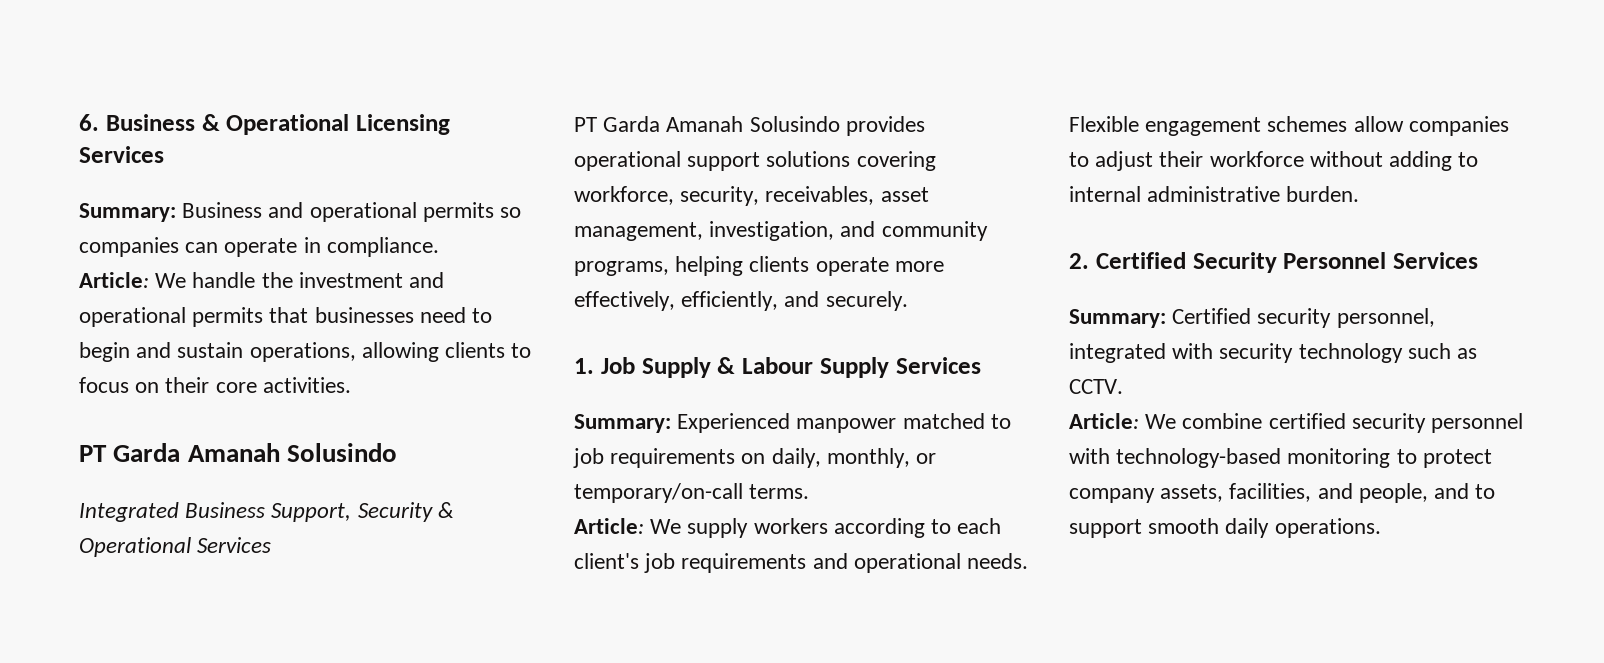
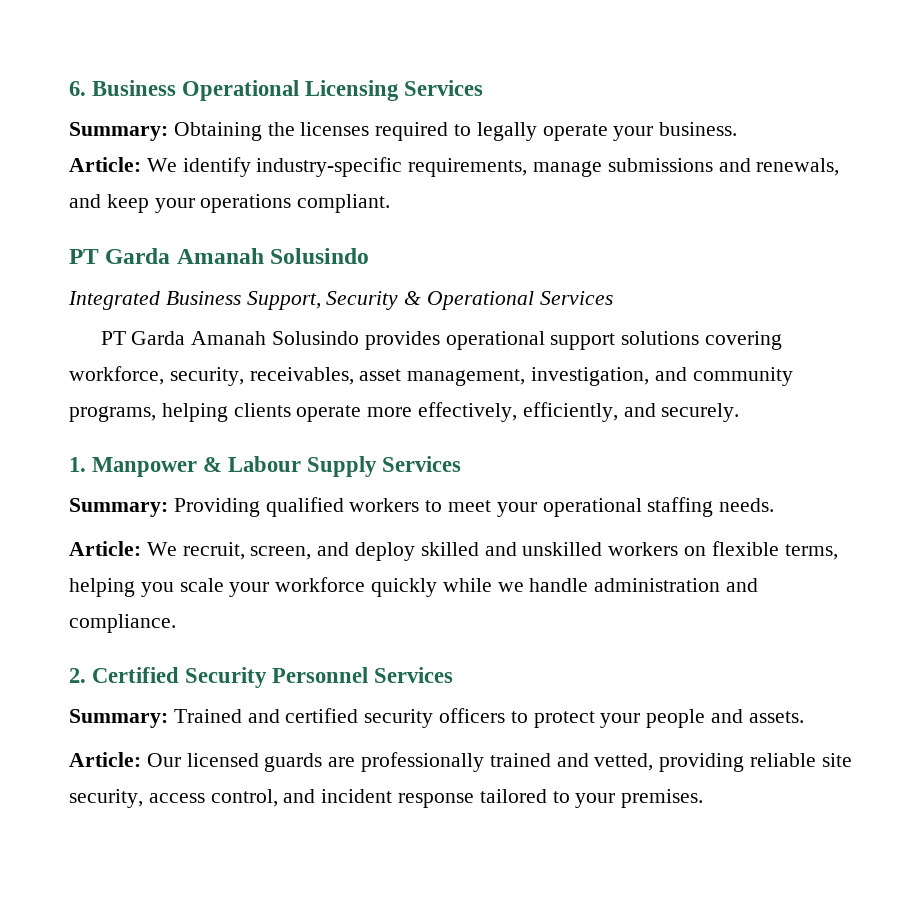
- 6. Business & Operational Licensing Services
+ 6. Business Operational Licensing Services
- Summary: Business and operational permits so companies can operate in compliance.
- Article: We handle the investment and operational permits that businesses need to begin and sustain operations, allowing clients to focus on their core activities.
+ Summary: Obtaining the licenses required to legally operate your business.
+ Article: We identify industry-specific requirements, manage submissions and renewals, and keep your operations compliant.
- 1. Job Supply & Labour Supply Services
+ 1. Manpower & Labour Supply Services
- Summary: Experienced manpower matched to job requirements on daily, monthly, or temporary/on-call terms.
- Article: We supply workers according to each client's job requirements and operational needs. Flexible engagement schemes allow companies to adjust their workforce without adding to internal administrative burden.
+ Summary: Providing qualified workers to meet your operational staffing needs.
+ Article: We recruit, screen, and deploy skilled and unskilled workers on flexible terms, helping you scale your workforce quickly while we handle administration and compliance.
- Summary: Certified security personnel, integrated with security technology such as CCTV.
- Article: We combine certified security personnel with technology-based monitoring to protect company assets, facilities, and people, and to support smooth daily operations.
+ Summary: Trained and certified security officers to protect your people and assets.
+ Article: Our licensed guards are professionally trained and vetted, providing reliable site security, access control, and incident response tailored to your premises.

